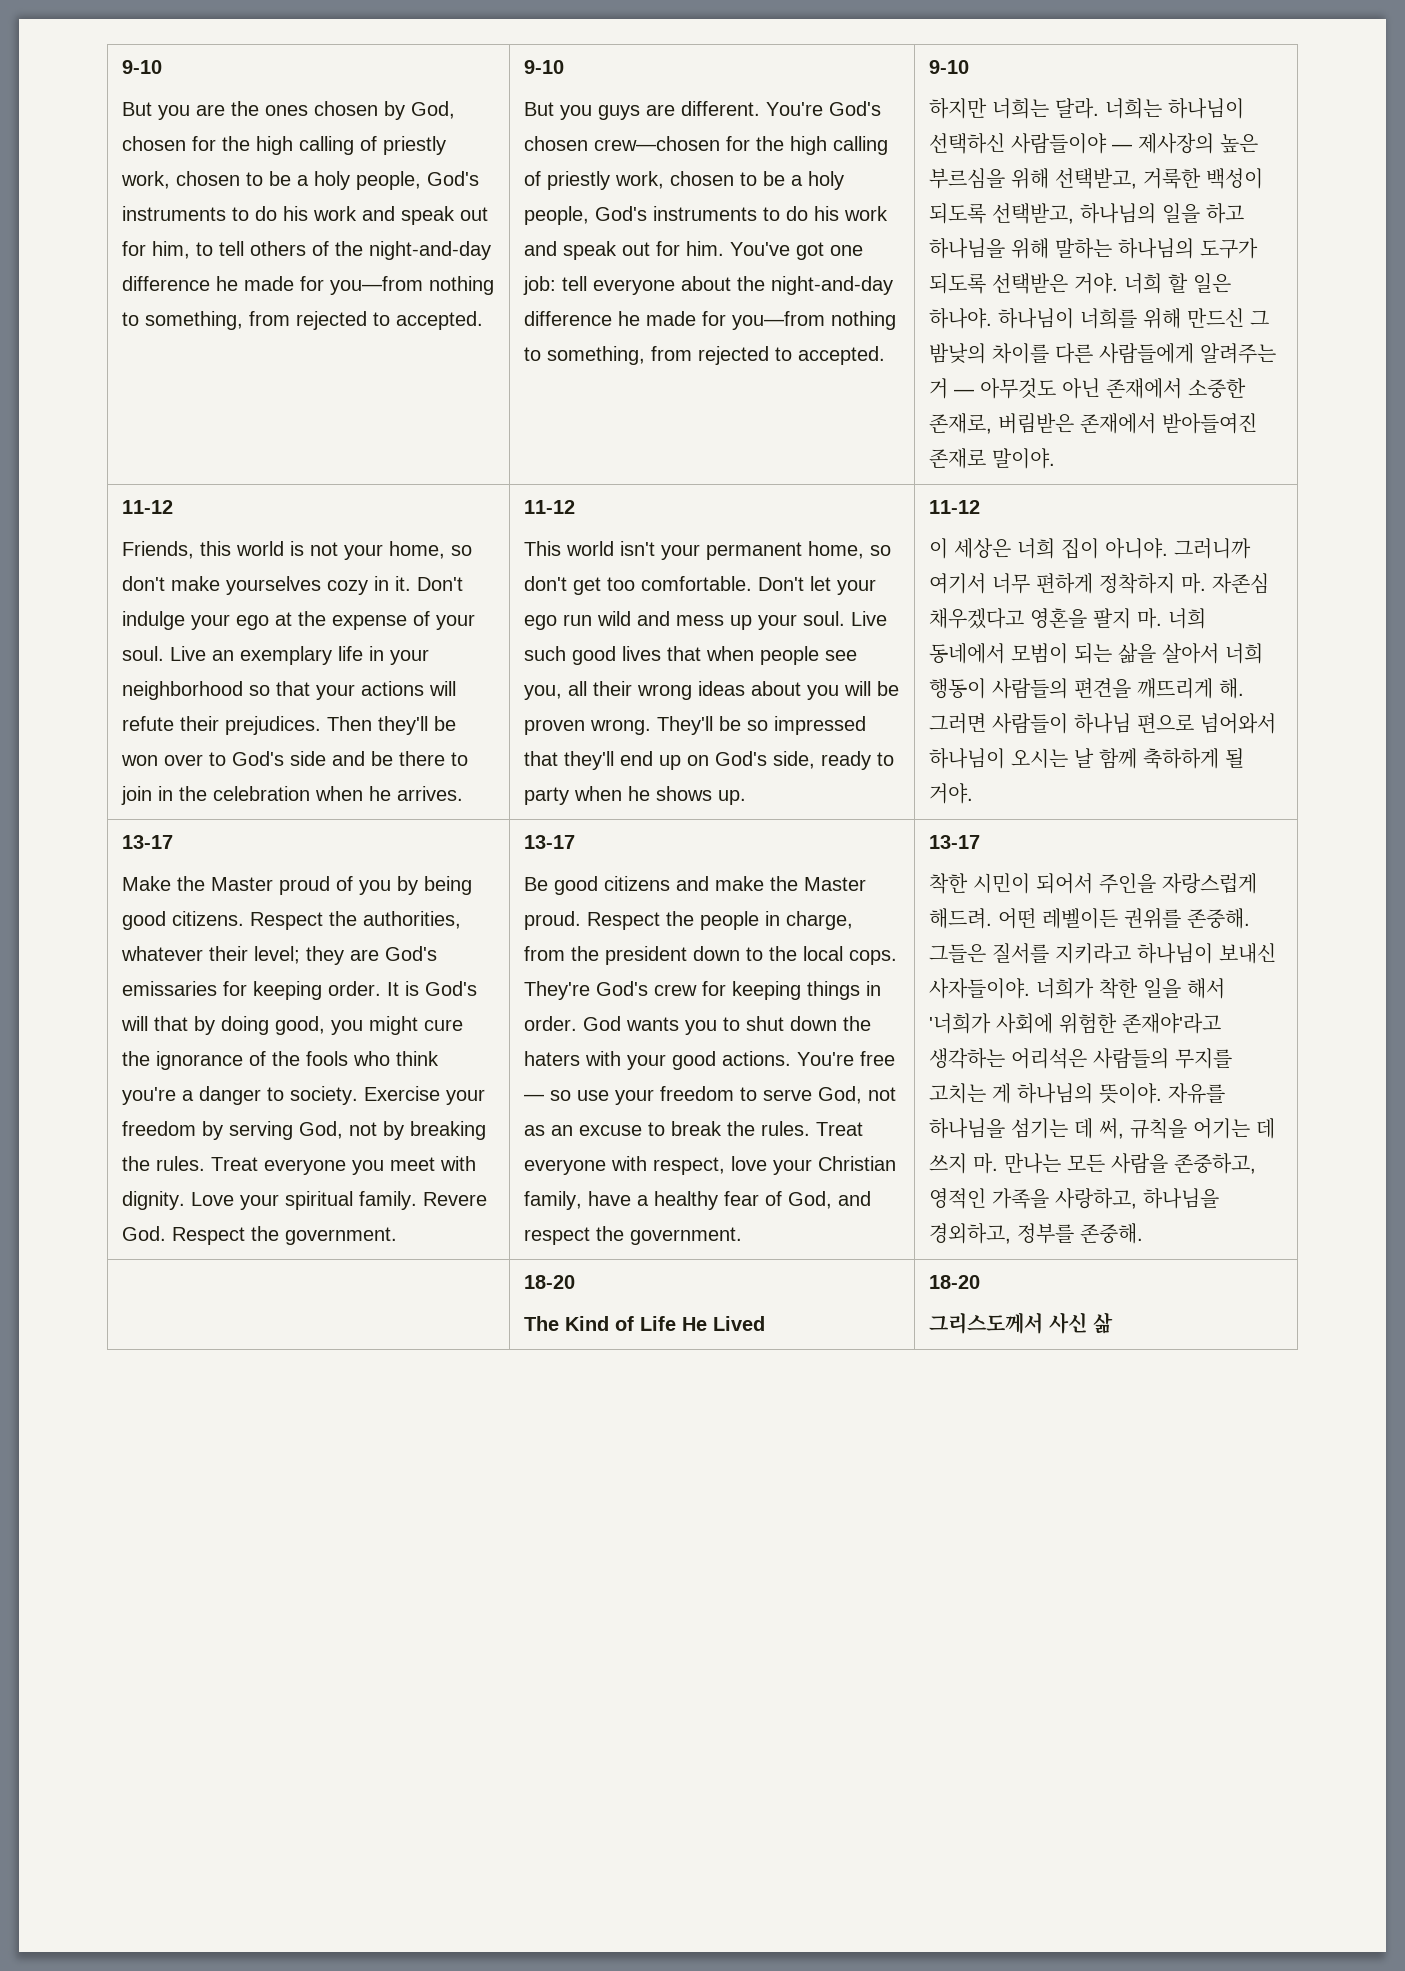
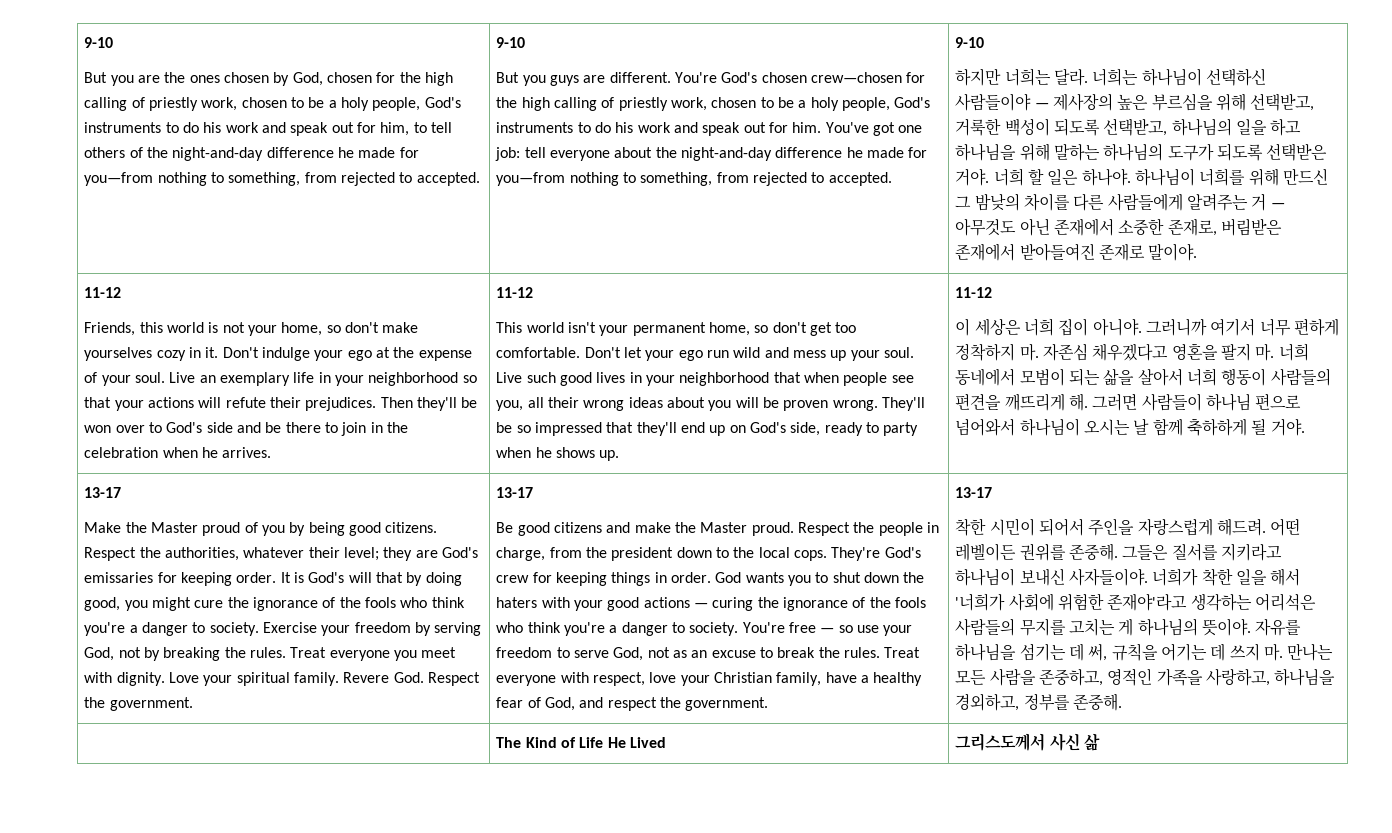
- Live such good lives that when people see you, all their wrong ideas about you will be proven wrong.
+ Live such good lives in your neighborhood that when people see you, all their wrong ideas about you will be proven wrong.
- God wants you to shut down the haters with your good actions.
+ God wants you to shut down the haters with your good actions — curing the ignorance of the fools who think you're a danger to society.
  만나는 모든 사람을 존중하고, 영적인 가족을 사랑하고, 하나님을 경외하고, 정부를 존중해.
- | 18-20
- The Kind of Life He Lived | 18-20
- 그리스도께서 사신 삶
+ | The Kind of Life He Lived | 그리스도께서 사신 삶

